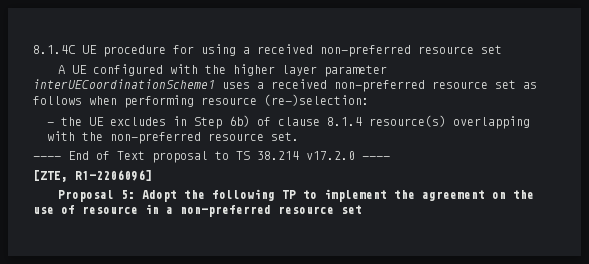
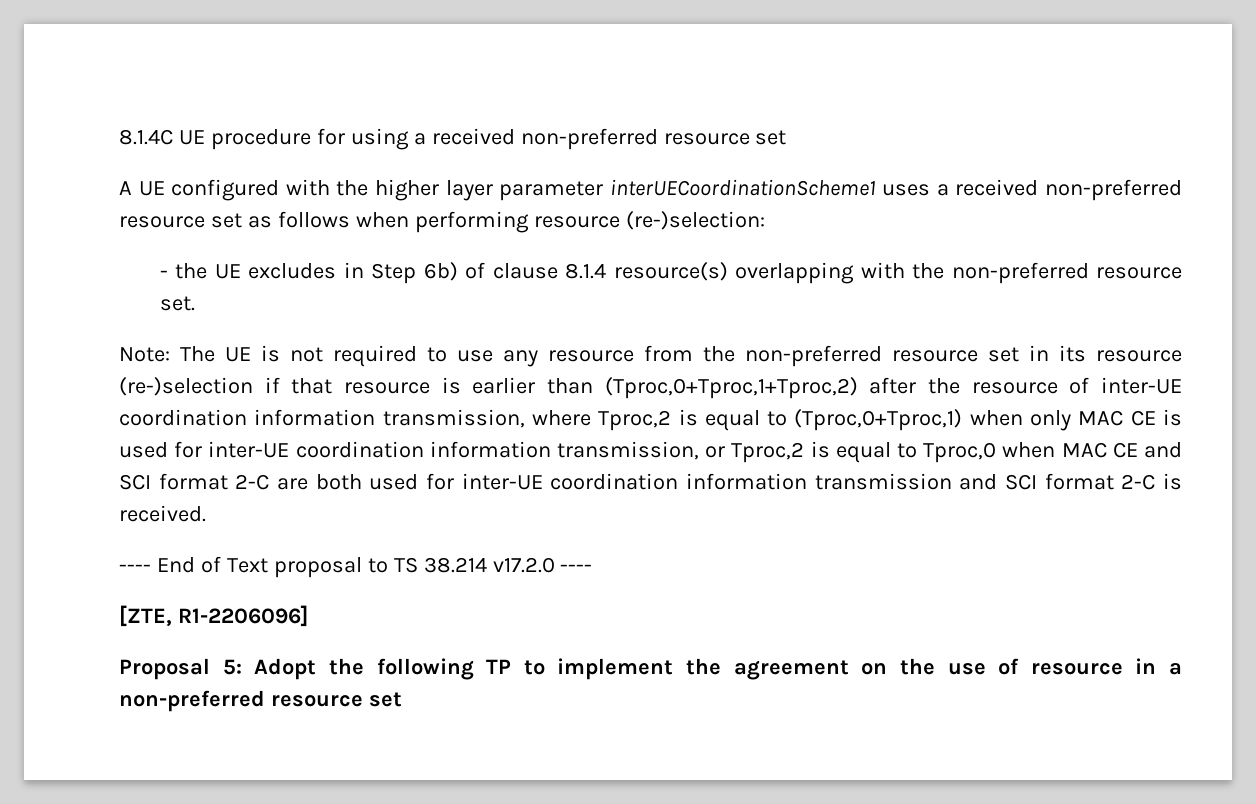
+ Note: The UE is not required to use any resource from the non-preferred resource set in its resource (re-)selection if that resource is earlier than (Tproc,0+Tproc,1+Tproc,2) after the resource of inter-UE coordination information transmission, where Tproc,2 is equal to (Tproc,0+Tproc,1) when only MAC CE is used for inter-UE coordination information transmission, or Tproc,2 is equal to Tproc,0 when MAC CE and SCI format 2-C are both used for inter-UE coordination information transmission and SCI format 2-C is received.

